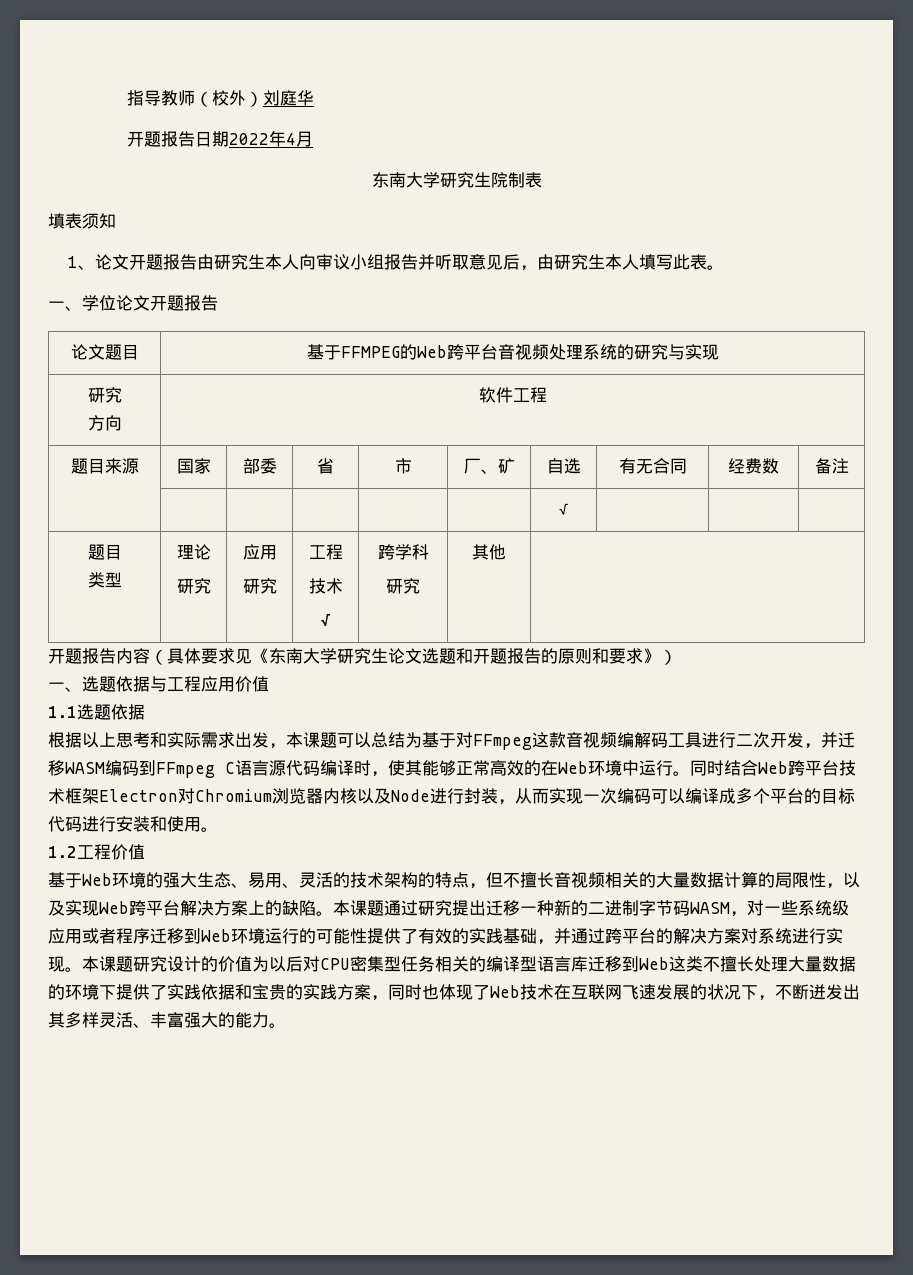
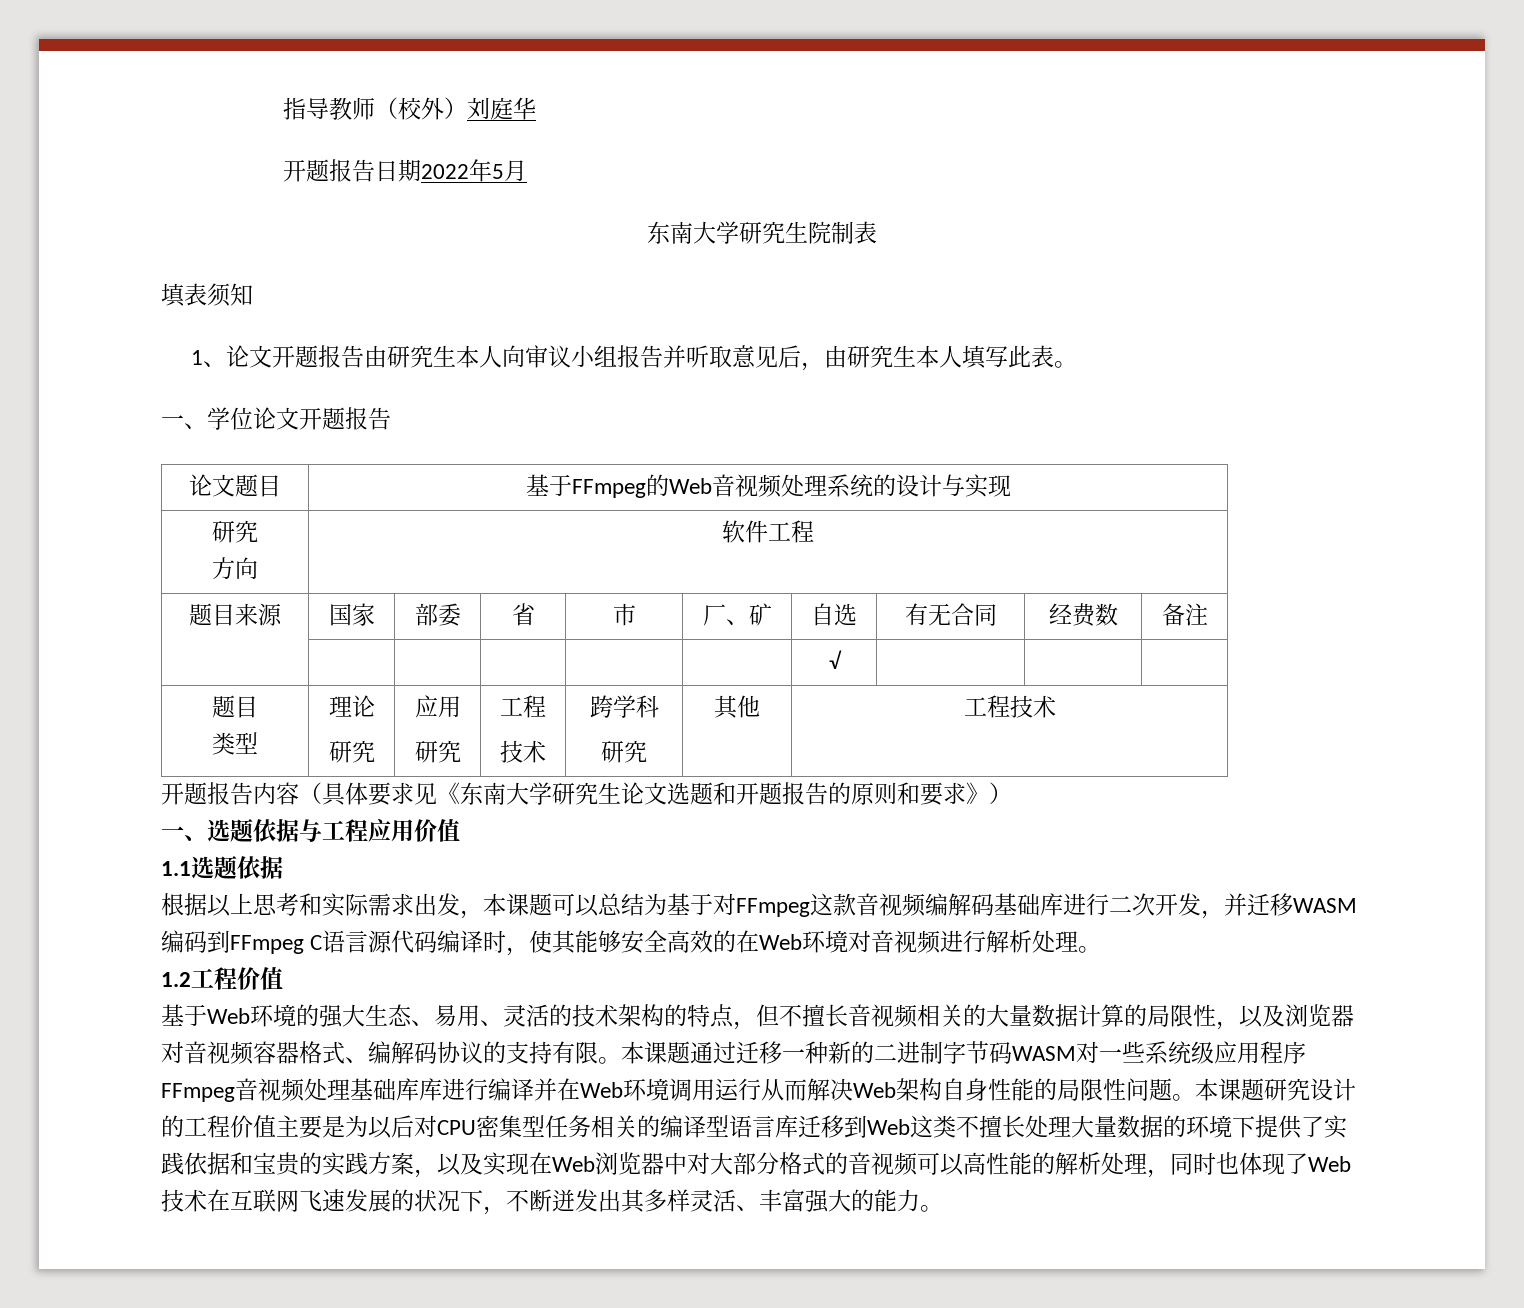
- 开题报告日期2022年4月
+ 开题报告日期2022年5月
- 论文题目 | 基于FFMPEG的Web跨平台音视频处理系统的研究与实现
+ 论文题目 | 基于FFmpeg的Web音视频处理系统的设计与实现
  | | | | | | √ | | |
  题目
  类型 | 理论
  研究 | 应用
  研究 | 工程
- 技术
- √ | 跨学科
- 研究 | 其他 |
+ 技术 | 跨学科
+ 研究 | 其他 | 工程技术
- 根据以上思考和实际需求出发，本课题可以总结为基于对FFmpeg这款音视频编解码工具进行二次开发，并迁移WASM编码到FFmpeg C语言源代码编译时，使其能够正常高效的在Web环境中运行。同时结合Web跨平台技术框架Electron对Chromium浏览器内核以及Node进行封装，从而实现一次编码可以编译成多个平台的目标代码进行安装和使用。
+ 根据以上思考和实际需求出发，本课题可以总结为基于对FFmpeg这款音视频编解码基础库进行二次开发，并迁移WASM编码到FFmpeg C语言源代码编译时，使其能够安全高效的在Web环境对音视频进行解析处理。
- 基于Web环境的强大生态、易用、灵活的技术架构的特点，但不擅长音视频相关的大量数据计算的局限性，以及实现Web跨平台解决方案上的缺陷。
+ 基于Web环境的强大生态、易用、灵活的技术架构的特点，但不擅长音视频相关的大量数据计算的局限性，以及浏览器对音视频容器格式、编解码协议的支持有限。
- 本课题通过研究提出迁移一种新的二进制字节码WASM，对一些系统级应用或者程序迁移到Web环境运行的可能性提供了有效的实践基础，并通过跨平台的解决方案对系统进行实现。
+ 本课题通过迁移一种新的二进制字节码WASM对一些系统级应用程序FFmpeg音视频处理基础库库进行编译并在Web环境调用运行从而解决Web架构自身性能的局限性问题。
- 本课题研究设计的价值为以后对CPU密集型任务相关的编译型语言库迁移到Web这类不擅长处理大量数据的环境下提供了实践依据和宝贵的实践方案，同时也体现了Web技术在互联网飞速发展的状况下，不断迸发出其多样灵活、丰富强大的能力。
+ 本课题研究设计的工程价值主要是为以后对CPU密集型任务相关的编译型语言库迁移到Web这类不擅长处理大量数据的环境下提供了实践依据和宝贵的实践方案，以及实现在Web浏览器中对大部分格式的音视频可以高性能的解析处理，同时也体现了Web技术在互联网飞速发展的状况下，不断迸发出其多样灵活、丰富强大的能力。

